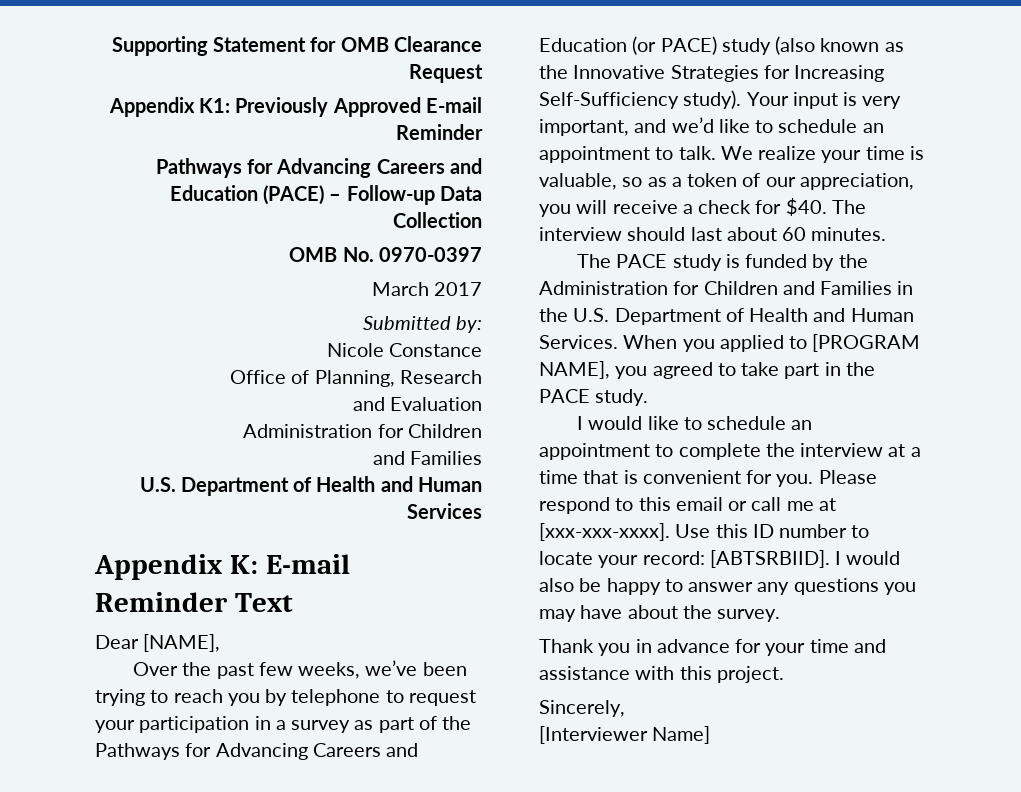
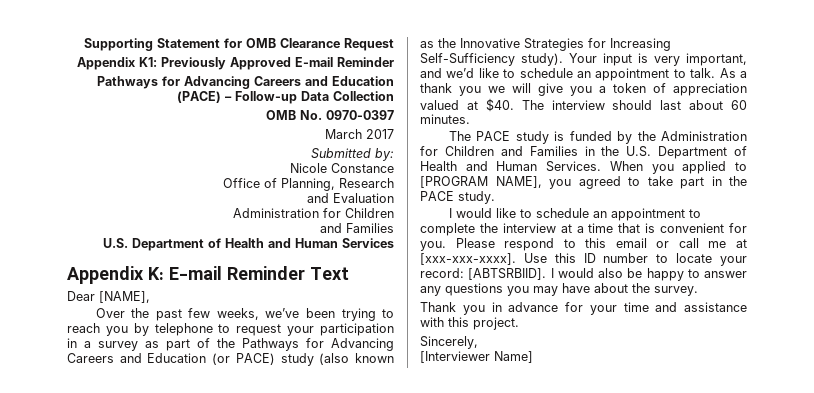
- We realize your time is valuable, so as a token of our appreciation, you will receive a check for $40.
+ As a thank you we will give you a token of appreciation valued at $40.

